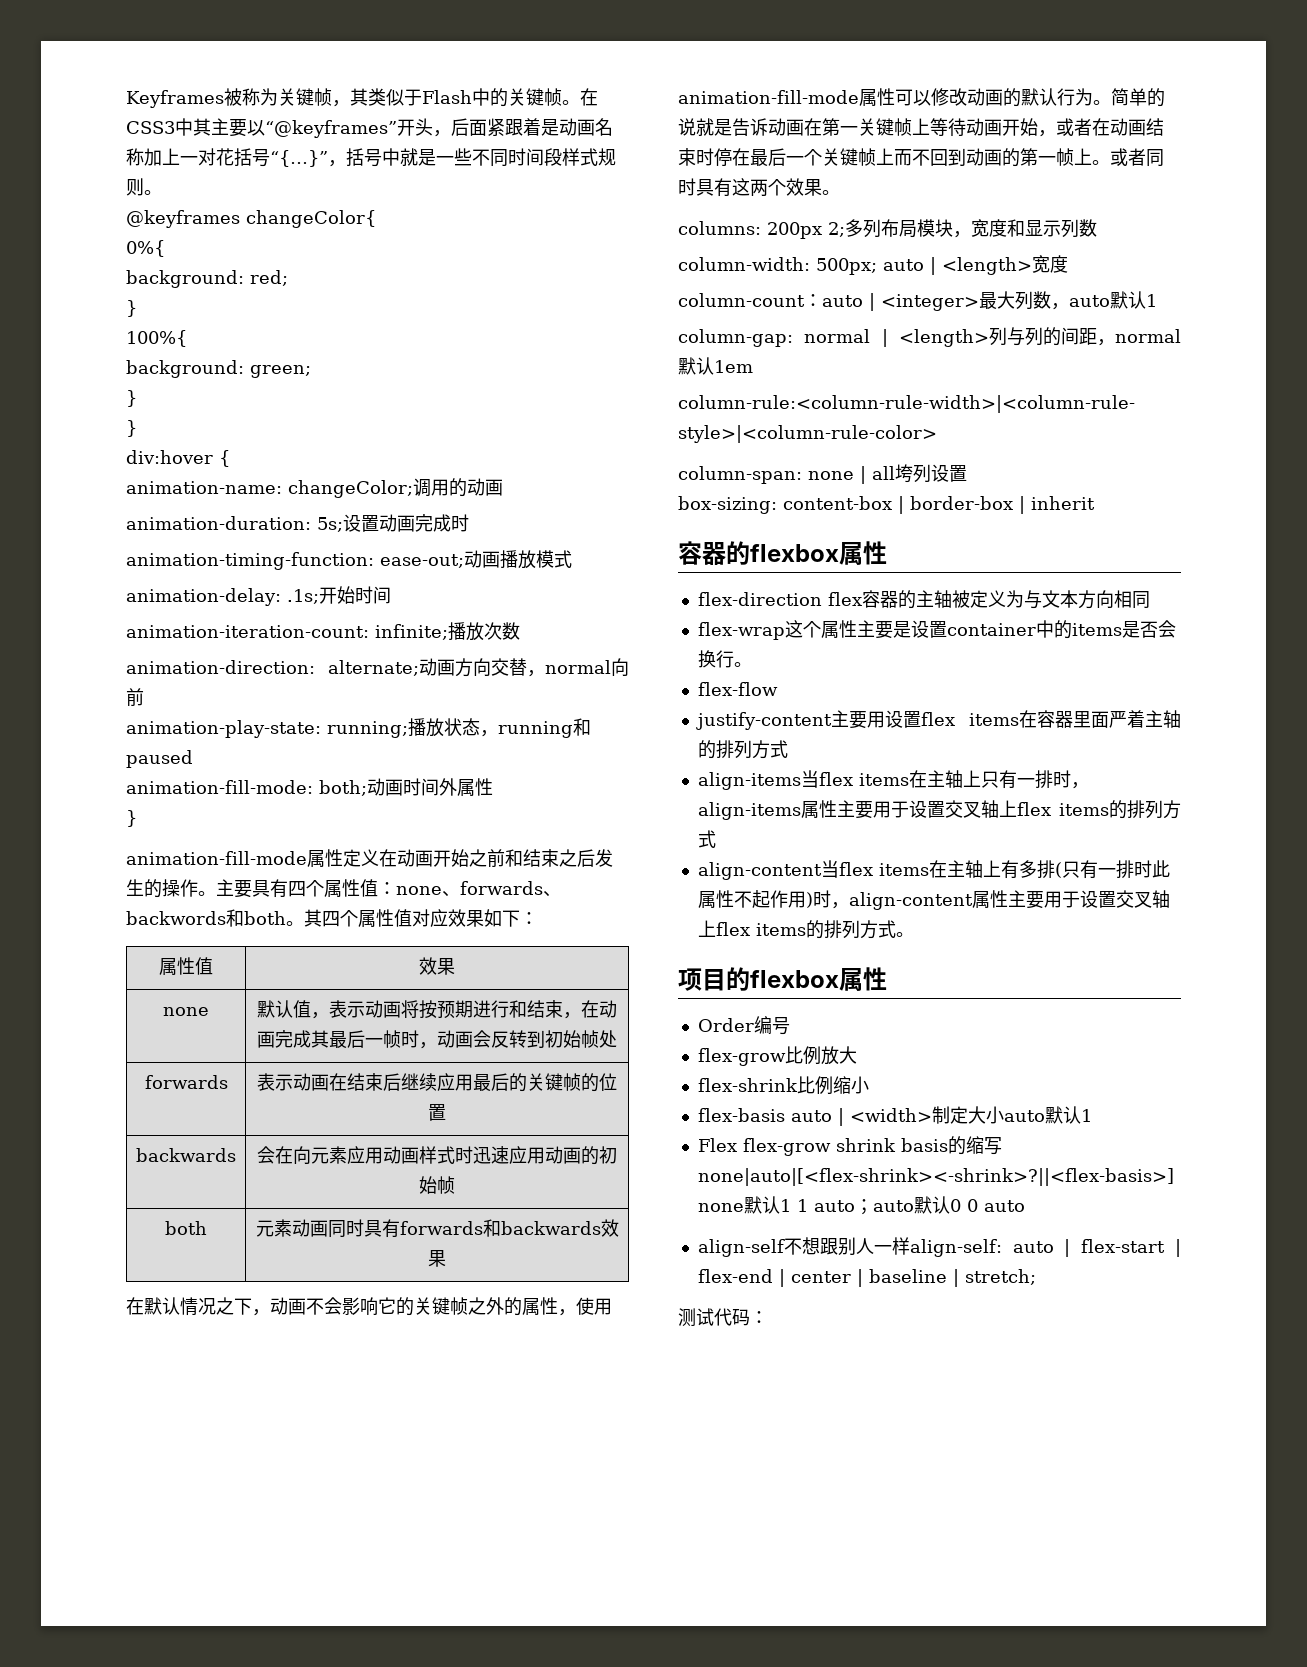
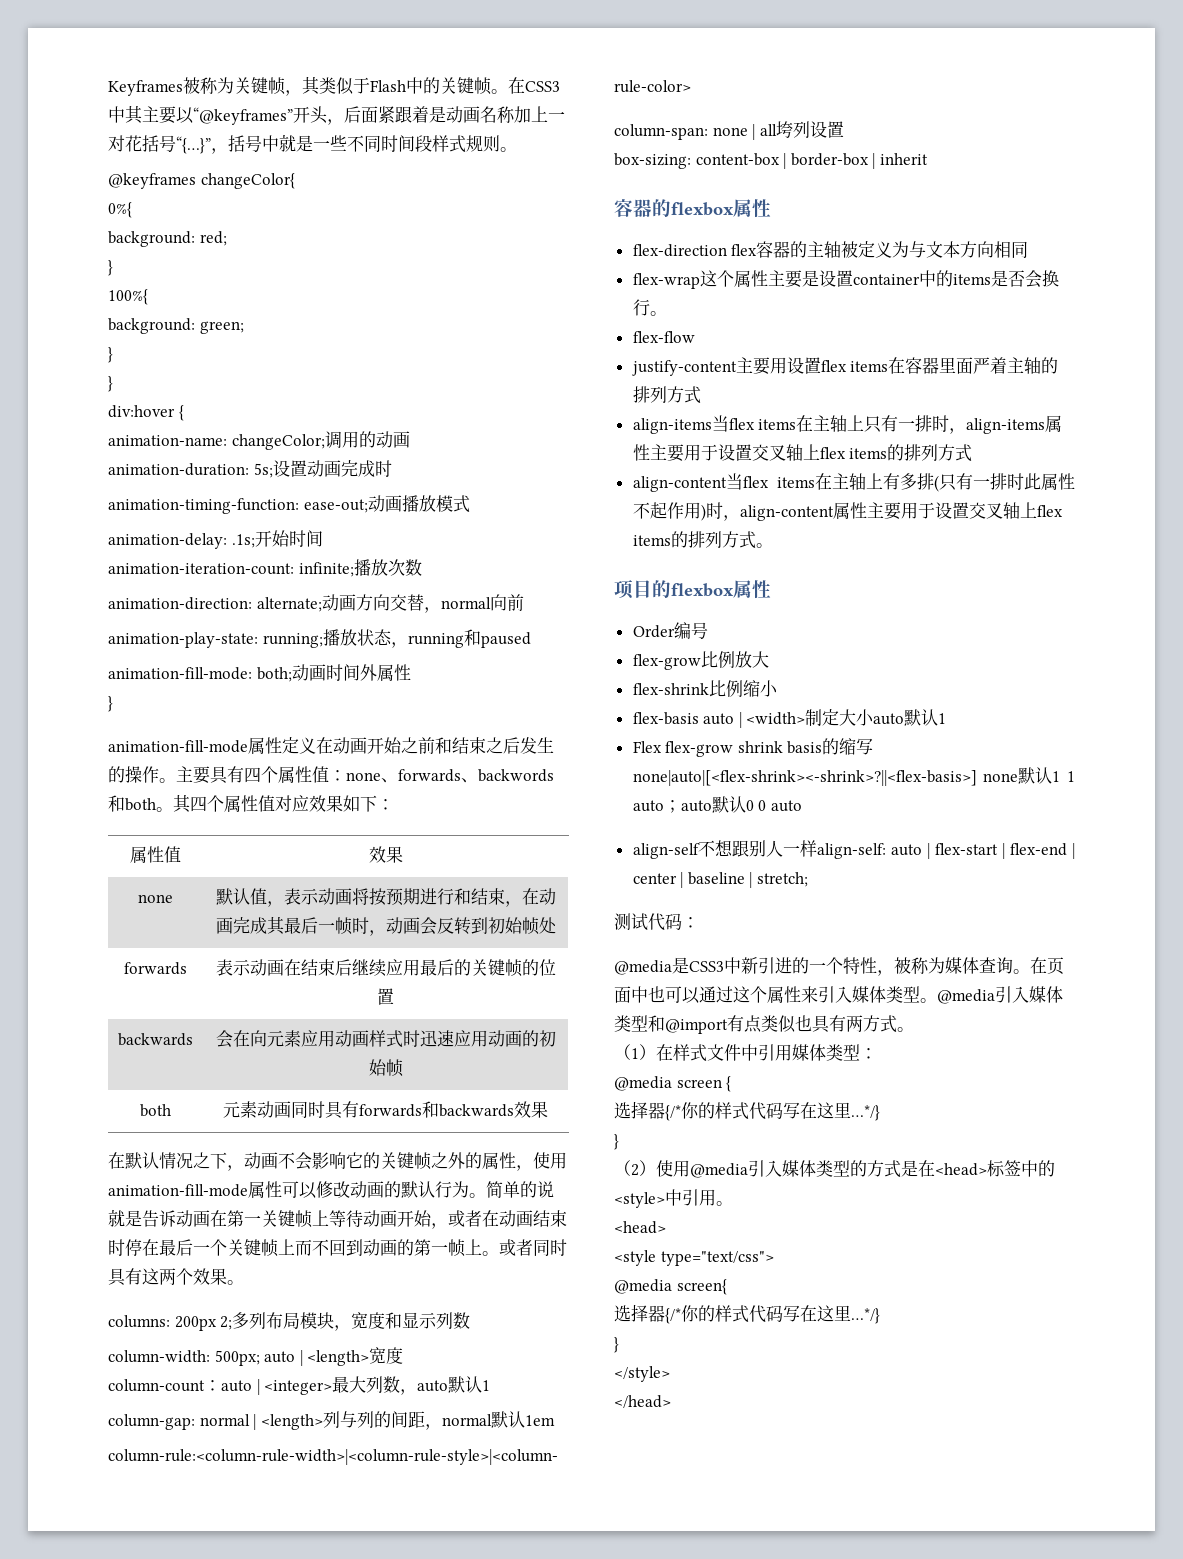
+ @media是CSS3中新引进的一个特性，被称为媒体查询。在页面中也可以通过这个属性来引入媒体类型。@media引入媒体类型和@import有点类似也具有两方式。
+ （1）在样式文件中引用媒体类型：
+ @media screen {
+ 选择器{/*你的样式代码写在这里…*/}
+ }
+ （2）使用@media引入媒体类型的方式是在<head>标签中的<style>中引用。
+ <head>
+ <style type="text/css">
+ @media screen{
+ 选择器{/*你的样式代码写在这里…*/}
+ }
+ </style>
+ </head>

